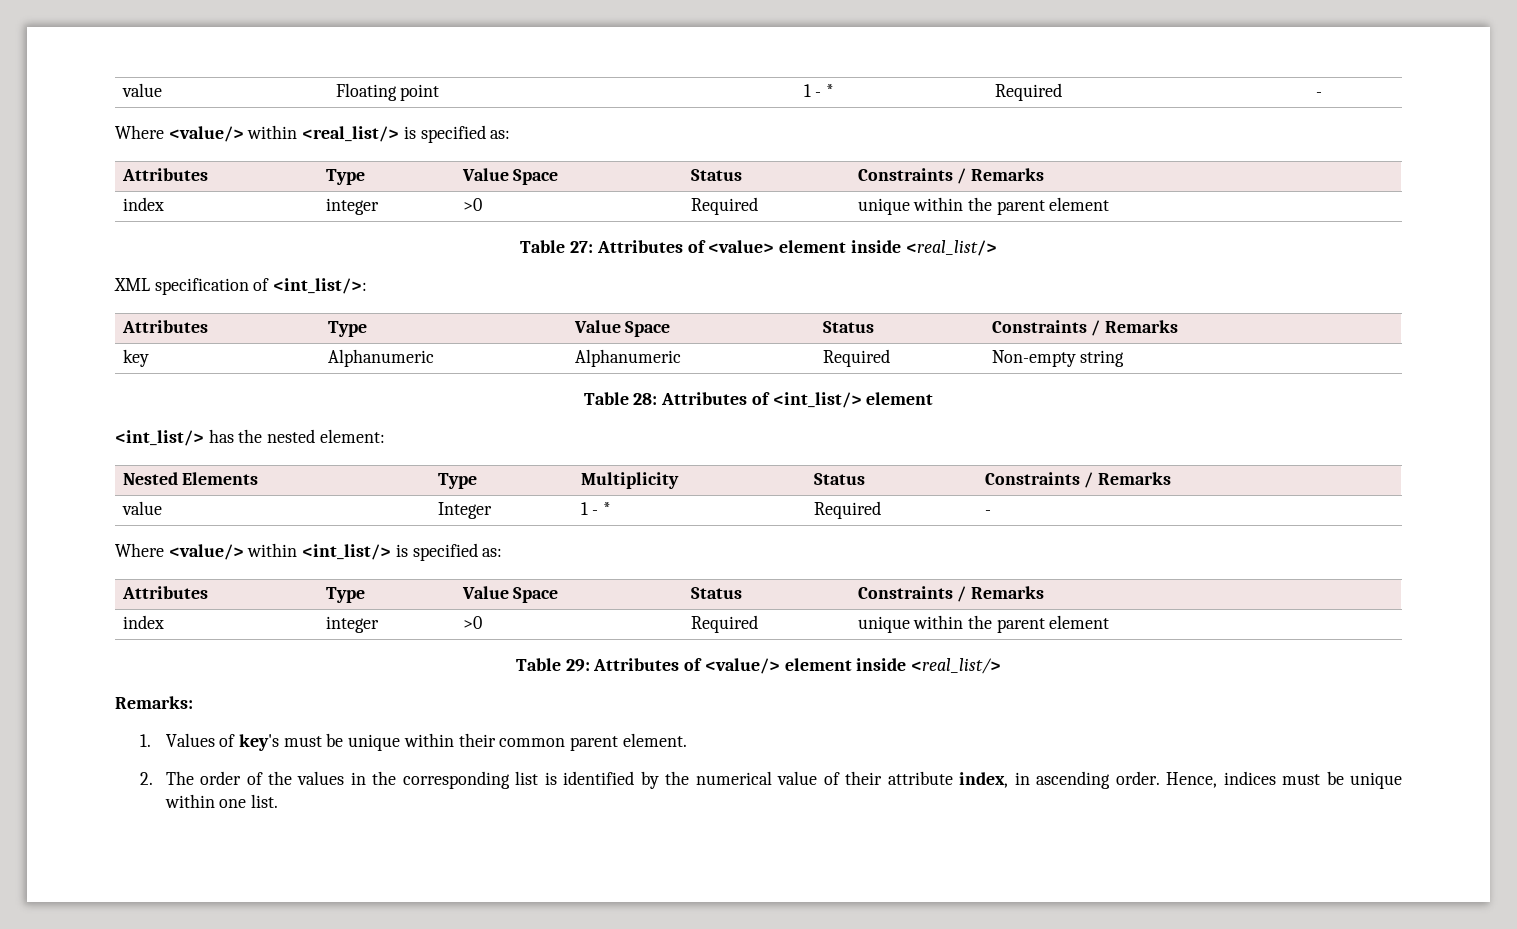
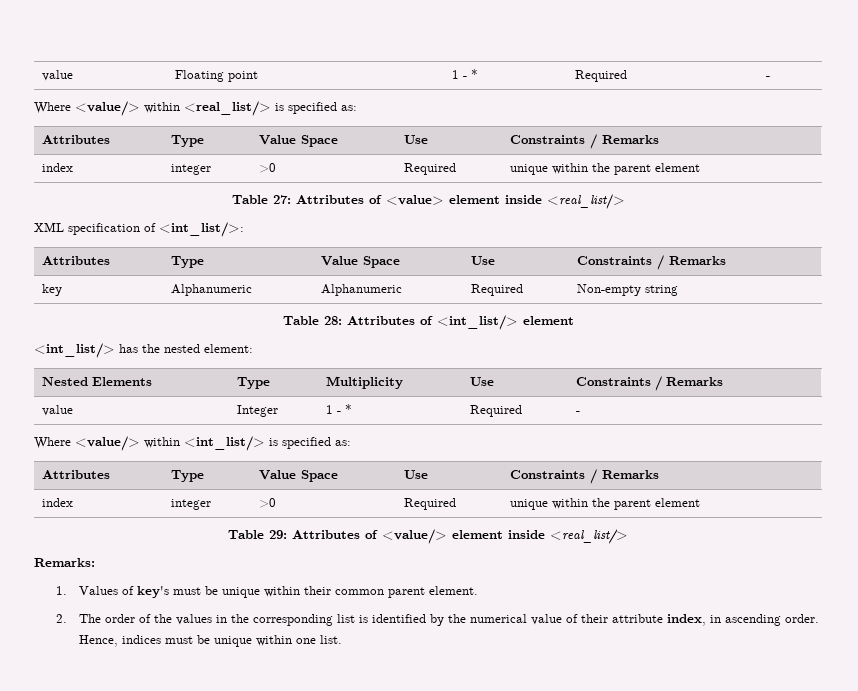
  Where <value/> within <real_list/> is specified as:
- Attributes | Type | Value Space | Status | Constraints / Remarks
+ Attributes | Type | Value Space | Use | Constraints / Remarks
  XML specification of <int_list/>:
- Attributes | Type | Value Space | Status | Constraints / Remarks
+ Attributes | Type | Value Space | Use | Constraints / Remarks
- Nested Elements | Type | Multiplicity | Status | Constraints / Remarks
+ Nested Elements | Type | Multiplicity | Use | Constraints / Remarks
  Where <value/> within <int_list/> is specified as:
- Attributes | Type | Value Space | Status | Constraints / Remarks
+ Attributes | Type | Value Space | Use | Constraints / Remarks

